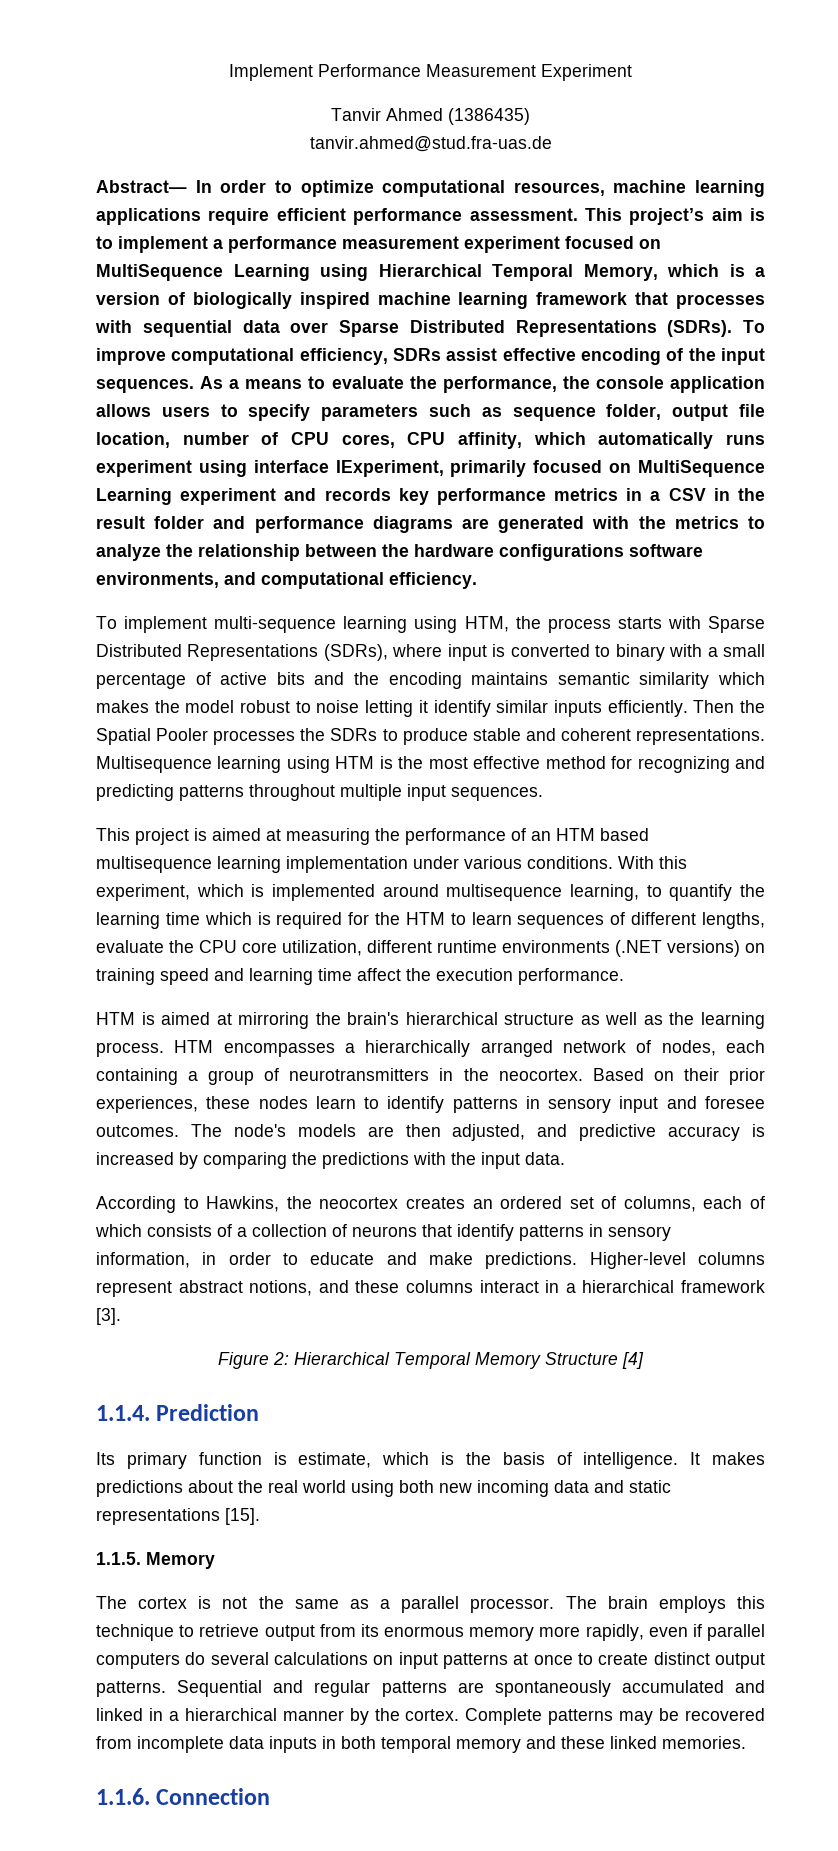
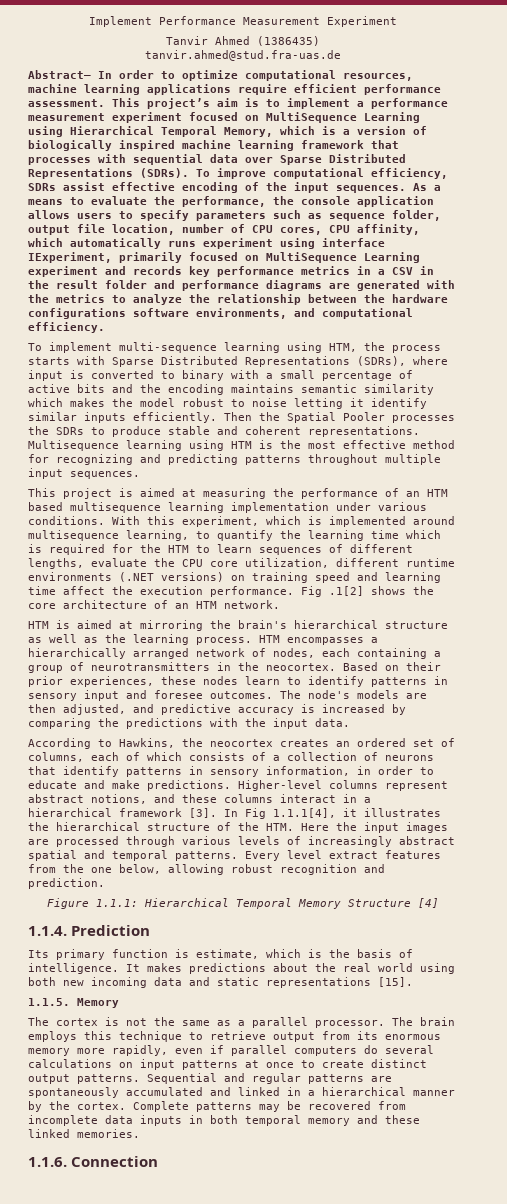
+ Fig .1[2] shows the core architecture of an HTM network.
+ In Fig 1.1.1[4], it illustrates the hierarchical structure of the HTM. Here the input images are processed through various levels of increasingly abstract spatial and temporal patterns. Every level extract features from the one below, allowing robust recognition and prediction.
- Figure 2: Hierarchical Temporal Memory Structure [4]
+ Figure 1.1.1: Hierarchical Temporal Memory Structure [4]

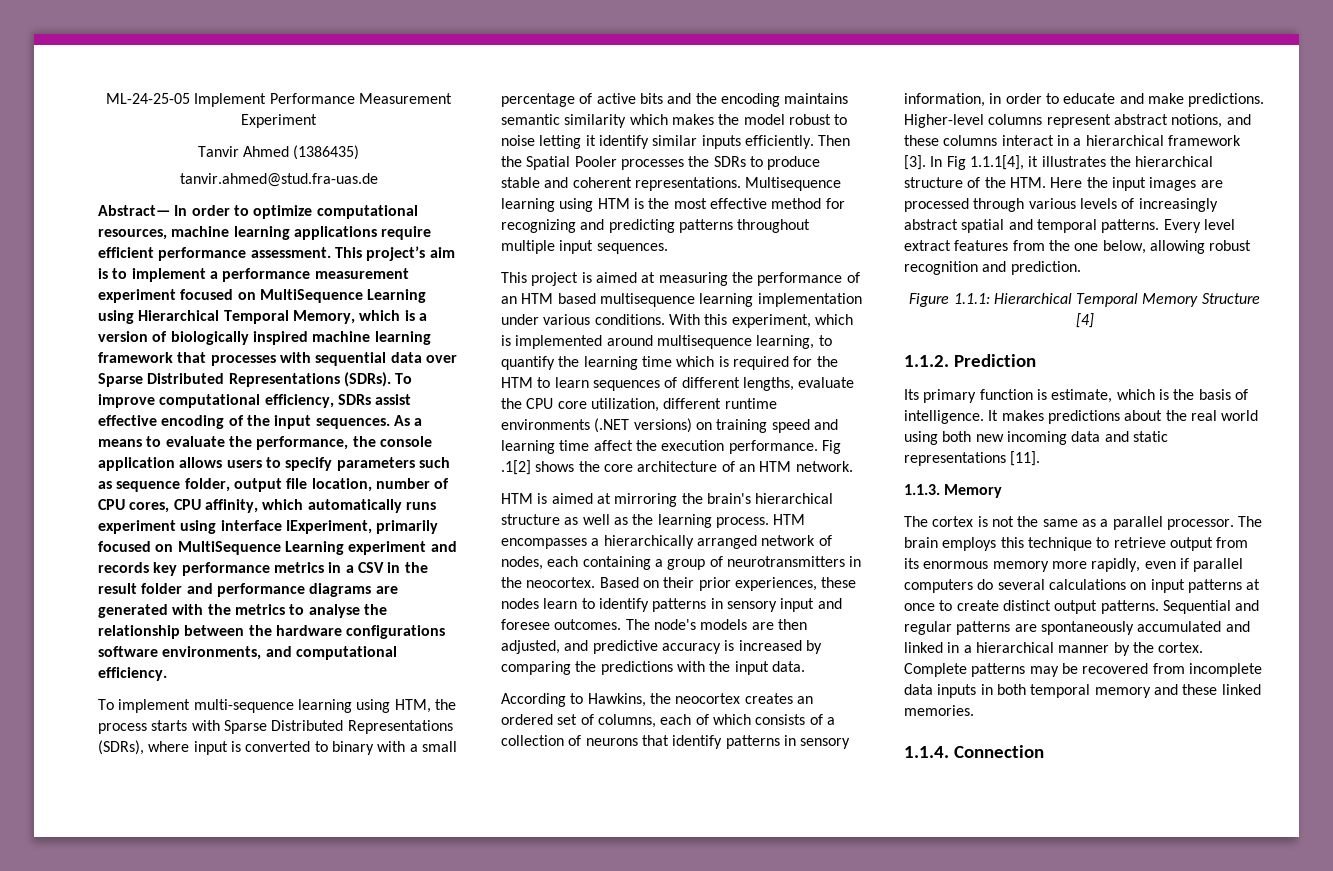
- Implement Performance Measurement Experiment
+ ML-24-25-05 Implement Performance Measurement Experiment
- As a means to evaluate the performance, the console application allows users to specify parameters such as sequence folder, output file location, number of CPU cores, CPU affinity, which automatically runs experiment using interface IExperiment, primarily focused on MultiSequence Learning experiment and records key performance metrics in a CSV in the result folder and performance diagrams are generated with the metrics to analyze the relationship between the hardware configurations software environments, and computational efficiency.
+ As a means to evaluate the performance, the console application allows users to specify parameters such as sequence folder, output file location, number of CPU cores, CPU affinity, which automatically runs experiment using interface IExperiment, primarily focused on MultiSequence Learning experiment and records key performance metrics in a CSV in the result folder and performance diagrams are generated with the metrics to analyse the relationship between the hardware configurations software environments, and computational efficiency.
- 1.1.4. Prediction
+ 1.1.2. Prediction
- It makes predictions about the real world using both new incoming data and static representations [15].
- 1.1.5. Memory
+ It makes predictions about the real world using both new incoming data and static representations [11].
+ 1.1.3. Memory
- 1.1.6. Connection
+ 1.1.4. Connection

